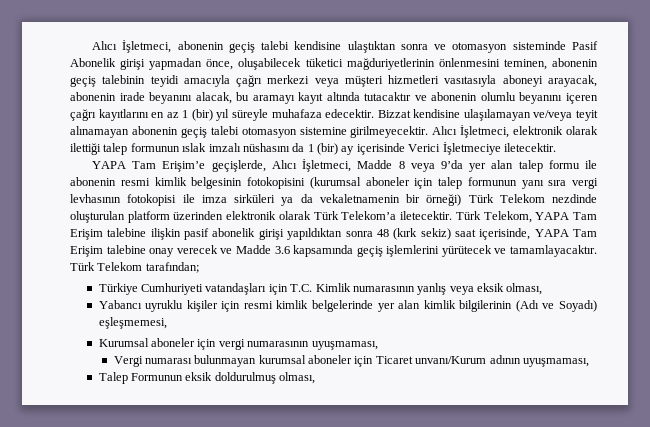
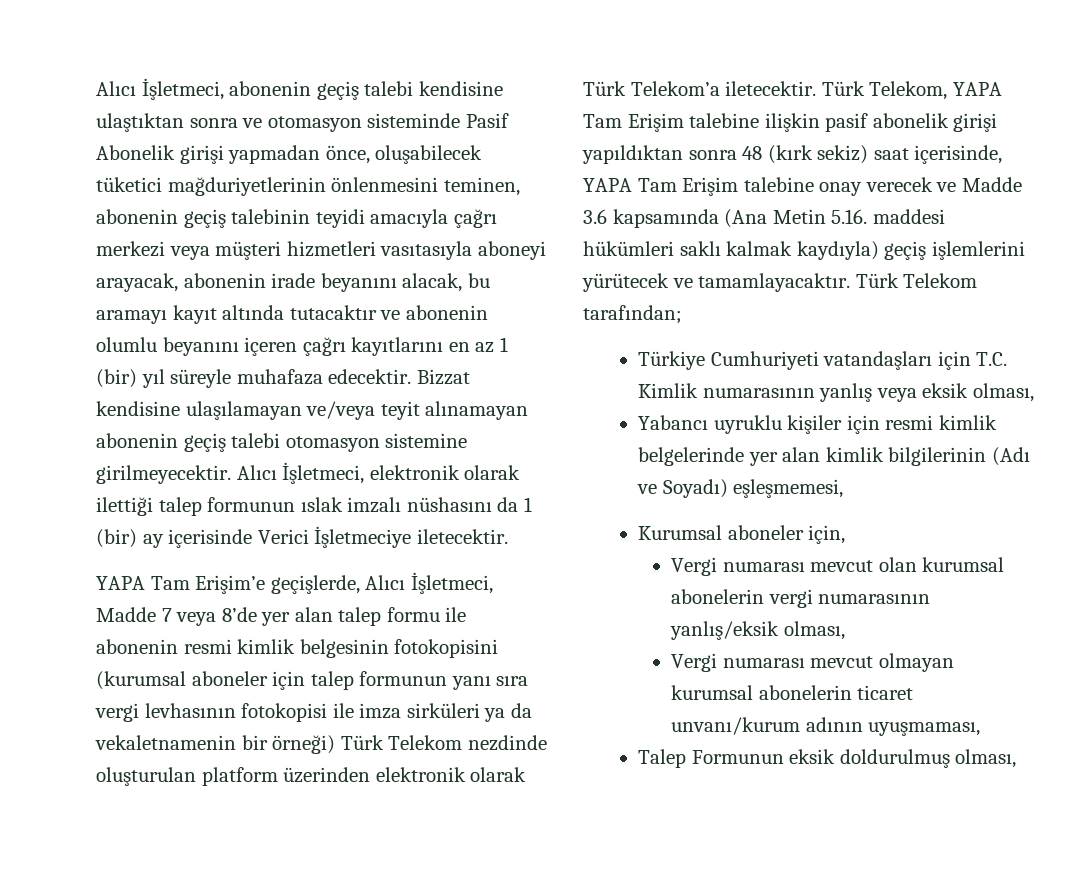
- YAPA Tam Erişim’e geçişlerde, Alıcı İşletmeci, Madde 8 veya 9’da yer alan talep formu ile abonenin resmi kimlik belgesinin fotokopisini (kurumsal aboneler için talep formunun yanı sıra vergi levhasının fotokopisi ile imza sirküleri ya da vekaletnamenin bir örneği) Türk Telekom nezdinde oluşturulan platform üzerinden elektronik olarak Türk Telekom’a iletecektir.
+ YAPA Tam Erişim’e geçişlerde, Alıcı İşletmeci, Madde 7 veya 8’de yer alan talep formu ile abonenin resmi kimlik belgesinin fotokopisini (kurumsal aboneler için talep formunun yanı sıra vergi levhasının fotokopisi ile imza sirküleri ya da vekaletnamenin bir örneği) Türk Telekom nezdinde oluşturulan platform üzerinden elektronik olarak Türk Telekom’a iletecektir.
- Türk Telekom, YAPA Tam Erişim talebine ilişkin pasif abonelik girişi yapıldıktan sonra 48 (kırk sekiz) saat içerisinde, YAPA Tam Erişim talebine onay verecek ve Madde 3.6 kapsamında geçiş işlemlerini yürütecek ve tamamlayacaktır.
+ Türk Telekom, YAPA Tam Erişim talebine ilişkin pasif abonelik girişi yapıldıktan sonra 48 (kırk sekiz) saat içerisinde, YAPA Tam Erişim talebine onay verecek ve Madde 3.6 kapsamında (Ana Metin 5.16. maddesi hükümleri saklı kalmak kaydıyla) geçiş işlemlerini yürütecek ve tamamlayacaktır.
- Kurumsal aboneler için vergi numarasının uyuşmaması,
- Vergi numarası bulunmayan kurumsal aboneler için Ticaret unvanı/Kurum adının uyuşmaması,
+ Kurumsal aboneler için,
+ Vergi numarası mevcut olan kurumsal abonelerin vergi numarasının yanlış/eksik olması,
+ Vergi numarası mevcut olmayan kurumsal abonelerin ticaret unvanı/kurum adının uyuşmaması,

